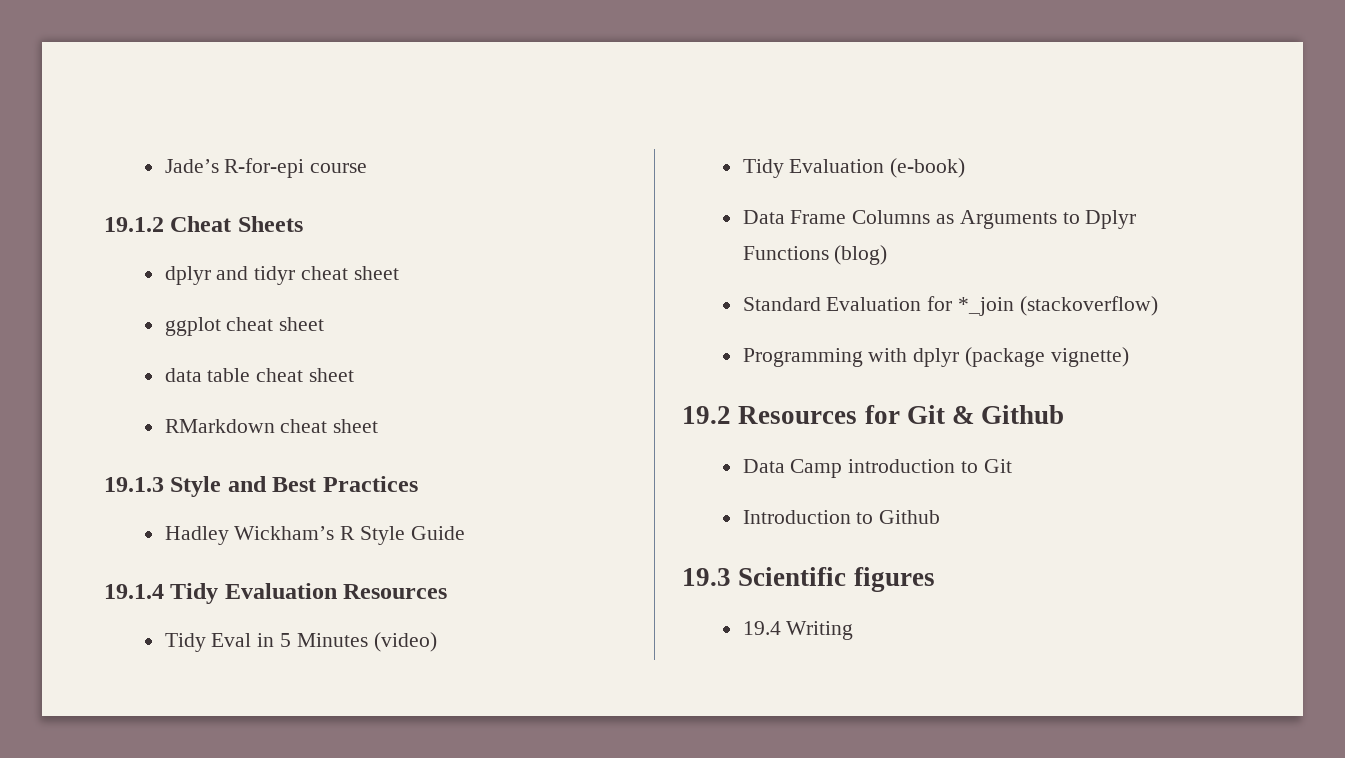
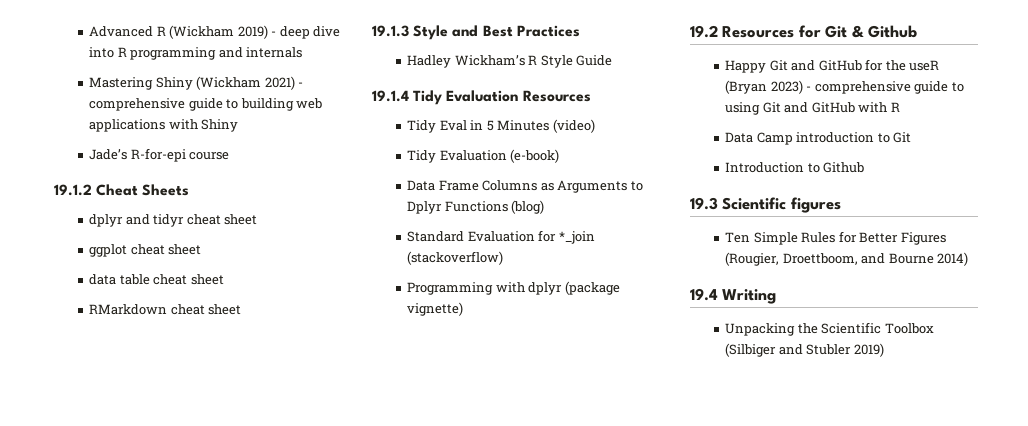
+ Advanced R (Wickham 2019) - deep dive into R programming and internals
+ Mastering Shiny (Wickham 2021) - comprehensive guide to building web applications with Shiny
+ Happy Git and GitHub for the useR (Bryan 2023) - comprehensive guide to using Git and GitHub with R
+ Ten Simple Rules for Better Figures (Rougier, Droettboom, and Bourne 2014)
  19.4 Writing
+ Unpacking the Scientific Toolbox (Silbiger and Stubler 2019)

